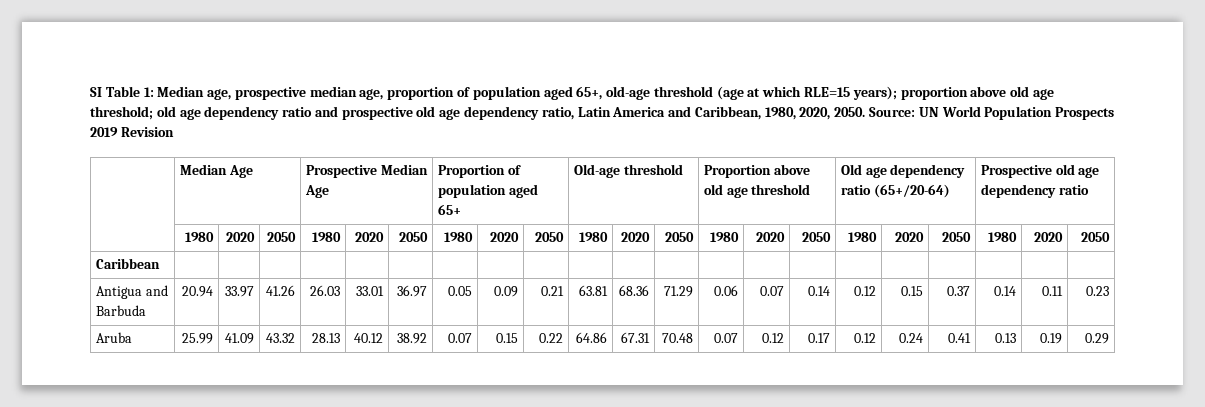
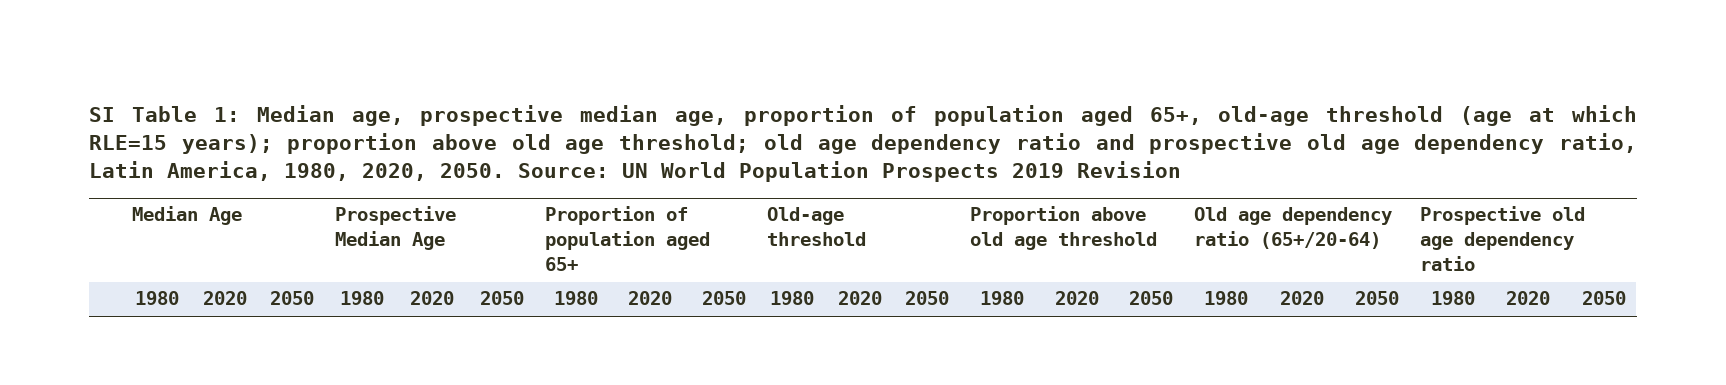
- SI Table 1: Median age, prospective median age, proportion of population aged 65+, old-age threshold (age at which RLE=15 years); proportion above old age threshold; old age dependency ratio and prospective old age dependency ratio, Latin America and Caribbean, 1980, 2020, 2050.
+ SI Table 1: Median age, prospective median age, proportion of population aged 65+, old-age threshold (age at which RLE=15 years); proportion above old age threshold; old age dependency ratio and prospective old age dependency ratio, Latin America, 1980, 2020, 2050.
- Caribbean | | | | | | | | | | | | | | | | | | | | |
- Antigua and Barbuda | 20.94 | 33.97 | 41.26 | 26.03 | 33.01 | 36.97 | 0.05 | 0.09 | 0.21 | 63.81 | 68.36 | 71.29 | 0.06 | 0.07 | 0.14 | 0.12 | 0.15 | 0.37 | 0.14 | 0.11 | 0.23
- Aruba | 25.99 | 41.09 | 43.32 | 28.13 | 40.12 | 38.92 | 0.07 | 0.15 | 0.22 | 64.86 | 67.31 | 70.48 | 0.07 | 0.12 | 0.17 | 0.12 | 0.24 | 0.41 | 0.13 | 0.19 | 0.29

